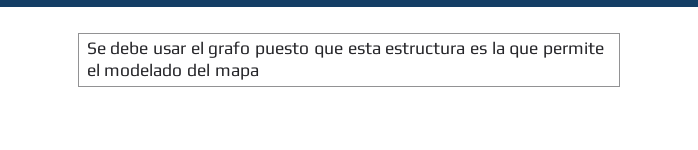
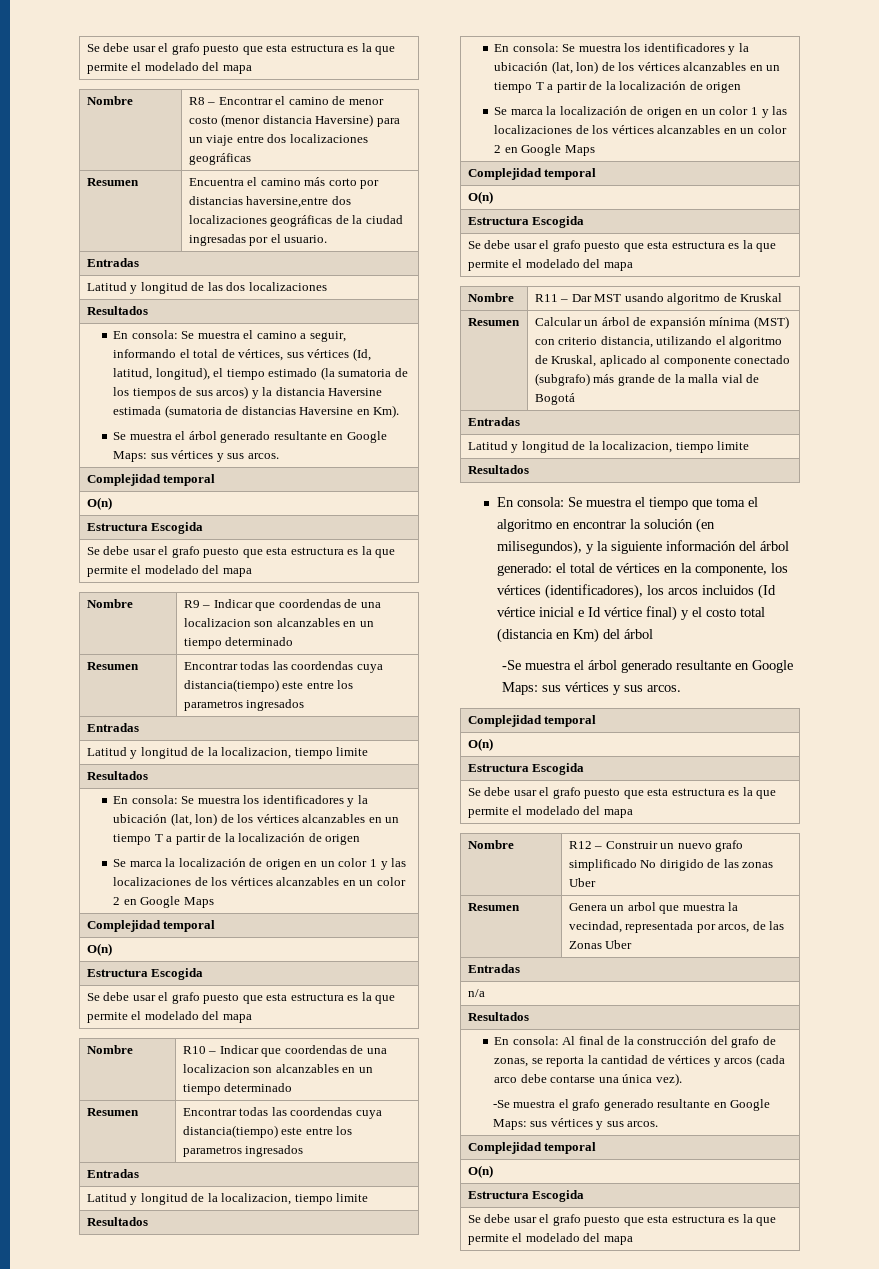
+ Nombre | R8 – Encontrar el camino de menor costo (menor distancia Haversine) para un viaje entre dos localizaciones geográficas
+ Resumen | Encuentra el camino más corto por distancias haversine,entre dos localizaciones geográficas de la ciudad ingresadas por el usuario.
+ Entradas
+ Latitud y longitud de las dos localizaciones
+ Resultados
+ En consola: Se muestra el camino a seguir, informando el total de vértices, sus vértices (Id, latitud, longitud), el tiempo estimado (la sumatoria de los tiempos de sus arcos) y la distancia Haversine estimada (sumatoria de distancias Haversine en Km).
+ Se muestra el árbol generado resultante en Google Maps: sus vértices y sus arcos.
+ Complejidad temporal
+ O(n)
+ Estructura Escogida
+ Se debe usar el grafo puesto que esta estructura es la que permite el modelado del mapa
+ Nombre | R9 – Indicar que coordendas de una localizacion son alcanzables en un tiempo determinado
+ Resumen | Encontrar todas las coordendas cuya distancia(tiempo) este entre los parametros ingresados
+ Entradas
+ Latitud y longitud de la localizacion, tiempo limite
+ Resultados
+ En consola: Se muestra los identificadores y la ubicación (lat, lon) de los vértices alcanzables en un tiempo T a partir de la localización de origen
+ Se marca la localización de origen en un color 1 y las localizaciones de los vértices alcanzables en un color 2 en Google Maps
+ Complejidad temporal
+ O(n)
+ Estructura Escogida
+ Se debe usar el grafo puesto que esta estructura es la que permite el modelado del mapa
+ Nombre | R10 – Indicar que coordendas de una localizacion son alcanzables en un tiempo determinado
+ Resumen | Encontrar todas las coordendas cuya distancia(tiempo) este entre los parametros ingresados
+ Entradas
+ Latitud y longitud de la localizacion, tiempo limite
+ Resultados
+ En consola: Se muestra los identificadores y la ubicación (lat, lon) de los vértices alcanzables en un tiempo T a partir de la localización de origen
+ Se marca la localización de origen en un color 1 y las localizaciones de los vértices alcanzables en un color 2 en Google Maps
+ Complejidad temporal
+ O(n)
+ Estructura Escogida
+ Se debe usar el grafo puesto que esta estructura es la que permite el modelado del mapa
+ Nombre | R11 – Dar MST usando algoritmo de Kruskal
+ Resumen | Calcular un árbol de expansión mínima (MST) con criterio distancia, utilizando el algoritmo de Kruskal, aplicado al componente conectado (subgrafo) más grande de la malla vial de Bogotá
+ Entradas
+ Latitud y longitud de la localizacion, tiempo limite
+ Resultados
+ En consola: Se muestra el tiempo que toma el algoritmo en encontrar la solución (en milisegundos), y la siguiente información del árbol generado: el total de vértices en la componente, los vértices (identificadores), los arcos incluidos (Id vértice inicial e Id vértice final) y el costo total (distancia en Km) del árbol
+ -Se muestra el árbol generado resultante en Google Maps: sus vértices y sus arcos.
+ Complejidad temporal
+ O(n)
+ Estructura Escogida
+ Se debe usar el grafo puesto que esta estructura es la que permite el modelado del mapa
+ Nombre | R12 – Construir un nuevo grafo simplificado No dirigido de las zonas Uber
+ Resumen | Genera un arbol que muestra la vecindad, representada por arcos, de las Zonas Uber
+ Entradas
+ n/a
+ Resultados
+ En consola: Al final de la construcción del grafo de zonas, se reporta la cantidad de vértices y arcos (cada arco debe contarse una única vez).
+ -Se muestra el grafo generado resultante en Google Maps: sus vértices y sus arcos.
+ Complejidad temporal
+ O(n)
+ Estructura Escogida
+ Se debe usar el grafo puesto que esta estructura es la que permite el modelado del mapa

